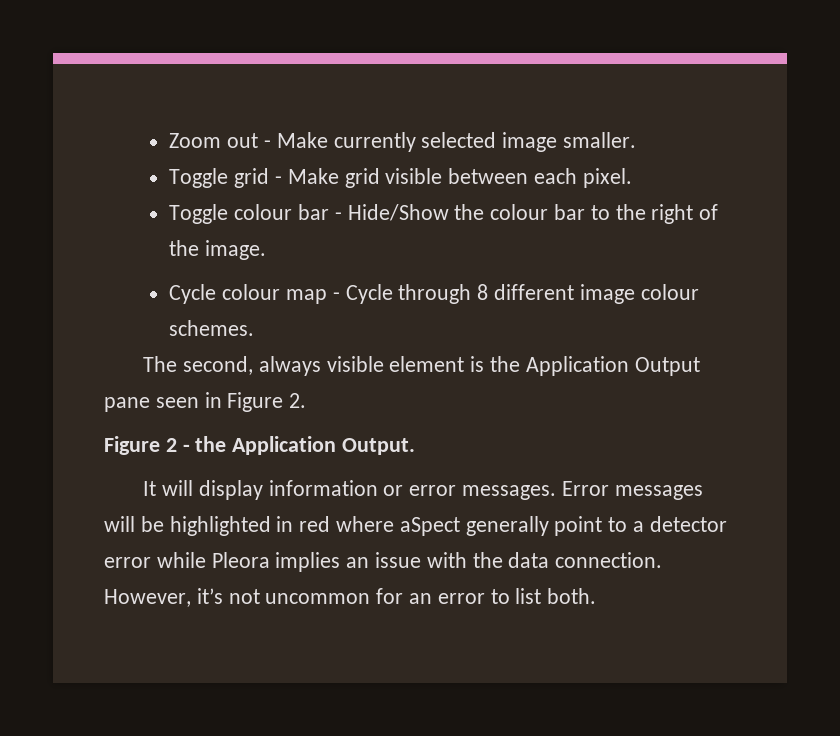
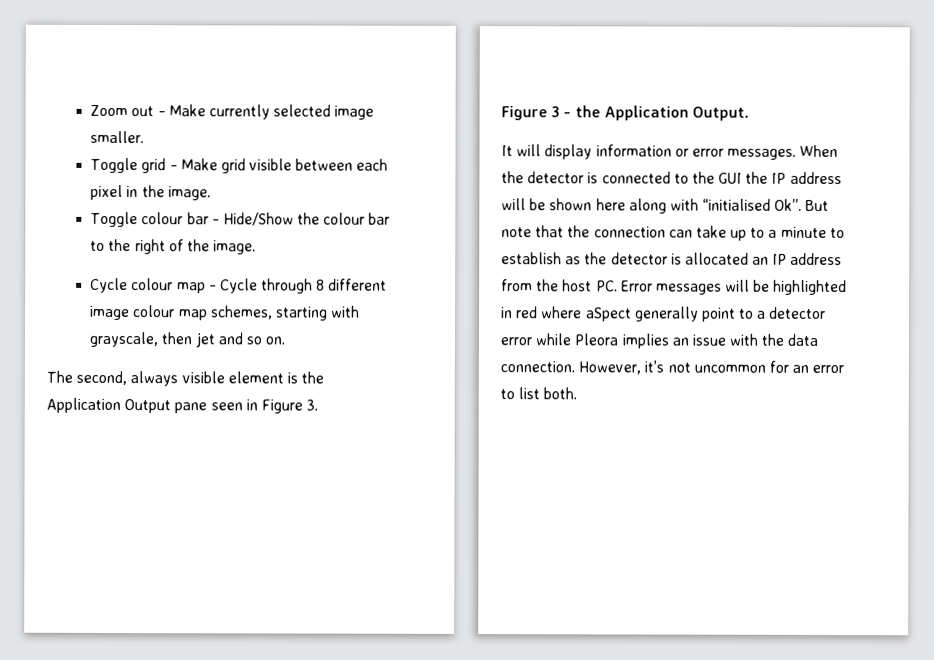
- Toggle grid - Make grid visible between each pixel.
+ Toggle grid - Make grid visible between each pixel in the image.
- Cycle colour map - Cycle through 8 different image colour schemes.
+ Cycle colour map - Cycle through 8 different image colour map schemes, starting with grayscale, then jet and so on.
- The second, always visible element is the Application Output pane seen in Figure 2.
- Figure 2 - the Application Output.
+ The second, always visible element is the Application Output pane seen in Figure 3.
+ Figure 3 - the Application Output.
- Error messages will be highlighted in red where aSpect generally point to a detector error while Pleora implies an issue with the data connection.
+ When the detector is connected to the GUI the IP address will be shown here along with “initialised Ok”. But note that the connection can take up to a minute to establish as the detector is allocated an IP address from the host PC. Error messages will be highlighted in red where aSpect generally point to a detector error while Pleora implies an issue with the data connection.

